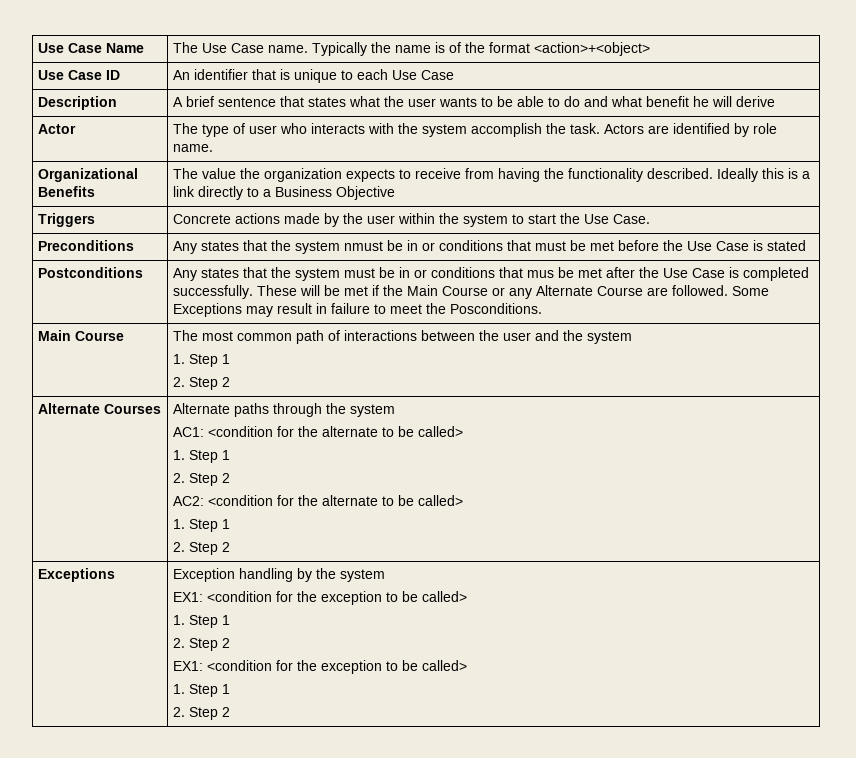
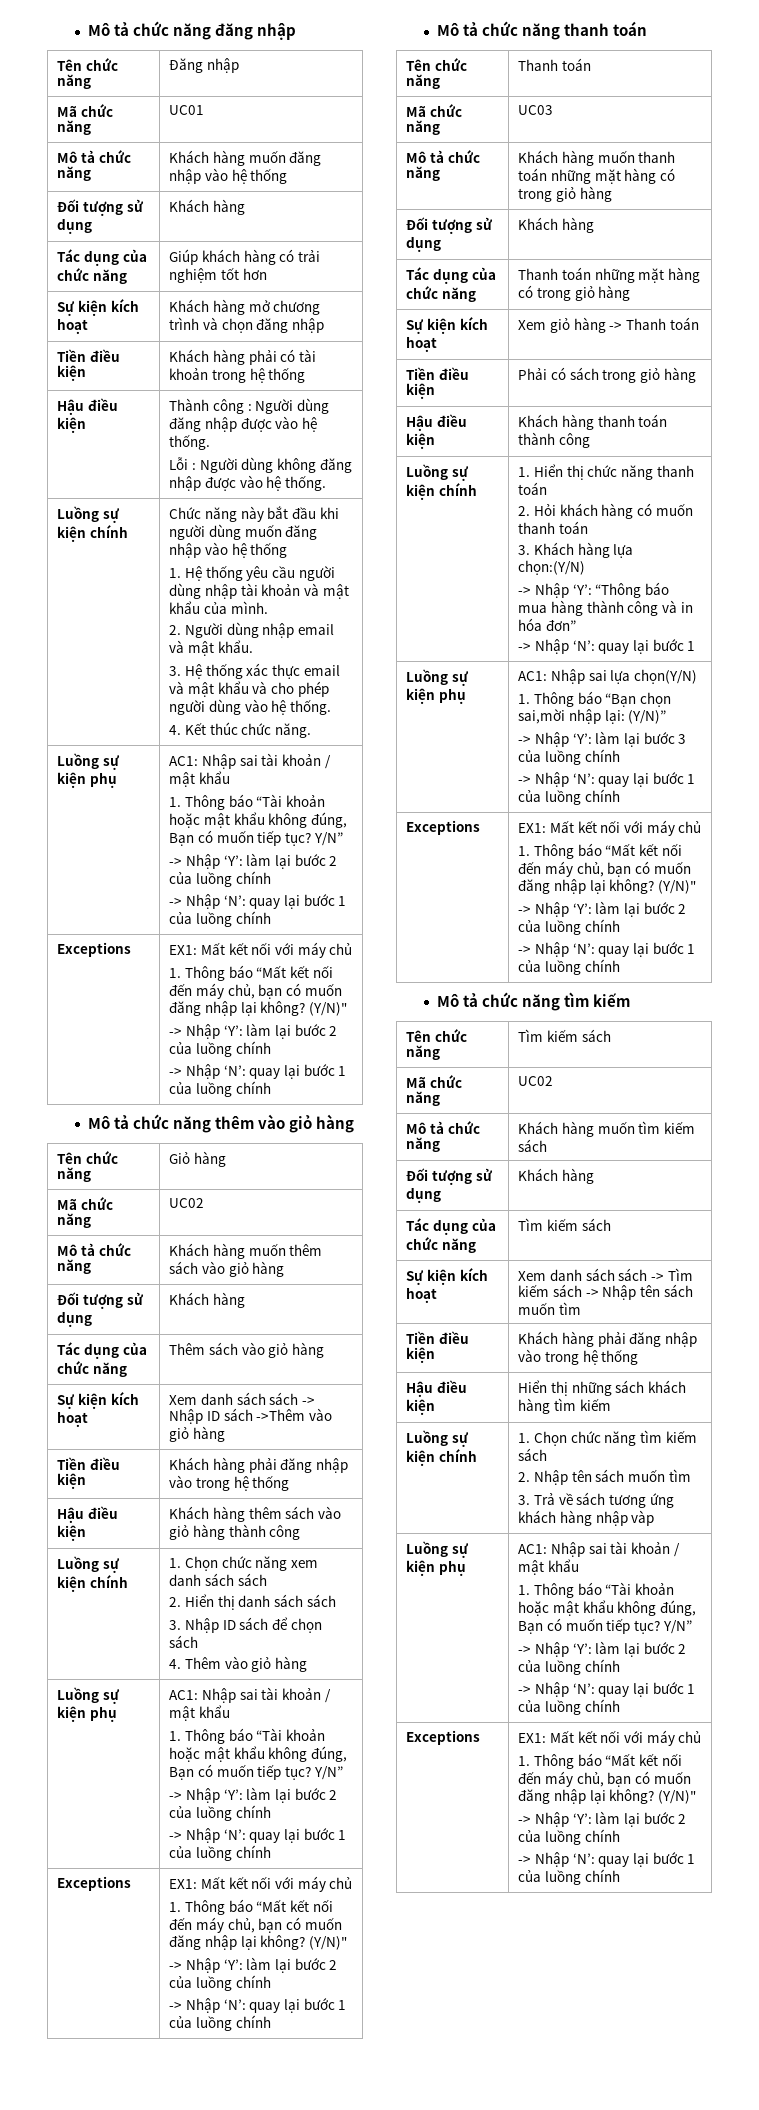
- Use Case Name | The Use Case name. Typically the name is of the format <action>+<object>
- Use Case ID | An identifier that is unique to each Use Case
- Description | A brief sentence that states what the user wants to be able to do and what benefit he will derive
- Actor | The type of user who interacts with the system accomplish the task. Actors are identified by role name.
- Organizational Benefits | The value the organization expects to receive from having the functionality described. Ideally this is a link directly to a Business Objective
- Triggers | Concrete actions made by the user within the system to start the Use Case.
- Preconditions | Any states that the system nmust be in or conditions that must be met before the Use Case is stated
- Postconditions | Any states that the system must be in or conditions that mus be met after the Use Case is completed successfully. These will be met if the Main Course or any Alternate Course are followed. Some Exceptions may result in failure to meet the Posconditions.
- Main Course | The most common path of interactions between the user and the system
- 1. Step 1
- 2. Step 2
- Alternate Courses | Alternate paths through the system
- AC1: <condition for the alternate to be called>
- 1. Step 1
- 2. Step 2
- AC2: <condition for the alternate to be called>
- 1. Step 1
- 2. Step 2
- Exceptions | Exception handling by the system
- EX1: <condition for the exception to be called>
- 1. Step 1
- 2. Step 2
- EX1: <condition for the exception to be called>
- 1. Step 1
- 2. Step 2
+ Mô tả chức năng đăng nhập
+ Tên chức năng | Đăng nhập
+ Mã chức năng | UC01
+ Mô tả chức năng | Khách hàng muốn đăng nhập vào hệ thống
+ Đối tượng sử dụng | Khách hàng
+ Tác dụng của chức năng | Giúp khách hàng có trải nghiệm tốt hơn
+ Sự kiện kích hoạt | Khách hàng mở chương trình và chọn đăng nhập
+ Tiền điều kiện | Khách hàng phải có tài khoản trong hệ thống
+ Hậu điều kiện | Thành công : Người dùng đăng nhập được vào hệ thống.
+ Lỗi : Người dùng không đăng nhập được vào hệ thống.
+ Luồng sự kiện chính | Chức năng này bắt đầu khi người dùng muốn đăng nhập vào hệ thống
+ 1. Hệ thống yêu cầu người dùng nhập tài khoản và mật khẩu của mình.
+ 2. Người dùng nhập email và mật khẩu.
+ 3. Hệ thống xác thực email và mật khẩu và cho phép người dùng vào hệ thống.
+ 4. Kết thúc chức năng.
+ Luồng sự kiện phụ | AC1: Nhập sai tài khoản / mật khẩu
+ 1. Thông báo “Tài khoản hoặc mật khẩu không đúng, Bạn có muốn tiếp tục? Y/N”
+ -> Nhập ‘Y’: làm lại bước 2 của luồng chính
+ -> Nhập ‘N’: quay lại bước 1 của luồng chính
+ Exceptions | EX1: Mất kết nối với máy chủ
+ 1. Thông báo “Mất kết nối đến máy chủ, bạn có muốn đăng nhập lại không? (Y/N)"
+ -> Nhập ‘Y’: làm lại bước 2 của luồng chính
+ -> Nhập ‘N’: quay lại bước 1 của luồng chính
+ Mô tả chức năng thêm vào giỏ hàng
+ Tên chức năng | Giỏ hàng
+ Mã chức năng | UC02
+ Mô tả chức năng | Khách hàng muốn thêm sách vào giỏ hàng
+ Đối tượng sử dụng | Khách hàng
+ Tác dụng của chức năng | Thêm sách vào giỏ hàng
+ Sự kiện kích hoạt | Xem danh sách sách -> Nhập ID sách ->Thêm vào giỏ hàng
+ Tiền điều kiện | Khách hàng phải đăng nhập vào trong hệ thống
+ Hậu điều kiện | Khách hàng thêm sách vào giỏ hàng thành công
+ Luồng sự kiện chính | 1. Chọn chức năng xem danh sách sách
+ 2. Hiển thị danh sách sách
+ 3. Nhập ID sách để chọn sách
+ 4. Thêm vào giỏ hàng
+ Luồng sự kiện phụ | AC1: Nhập sai tài khoản / mật khẩu
+ 1. Thông báo “Tài khoản hoặc mật khẩu không đúng, Bạn có muốn tiếp tục? Y/N”
+ -> Nhập ‘Y’: làm lại bước 2 của luồng chính
+ -> Nhập ‘N’: quay lại bước 1 của luồng chính
+ Exceptions | EX1: Mất kết nối với máy chủ
+ 1. Thông báo “Mất kết nối đến máy chủ, bạn có muốn đăng nhập lại không? (Y/N)"
+ -> Nhập ‘Y’: làm lại bước 2 của luồng chính
+ -> Nhập ‘N’: quay lại bước 1 của luồng chính
+ Mô tả chức năng thanh toán
+ Tên chức năng | Thanh toán
+ Mã chức năng | UC03
+ Mô tả chức năng | Khách hàng muốn thanh toán những mặt hàng có trong giỏ hàng
+ Đối tượng sử dụng | Khách hàng
+ Tác dụng của chức năng | Thanh toán những mặt hàng có trong giỏ hàng
+ Sự kiện kích hoạt | Xem giỏ hàng -> Thanh toán
+ Tiền điều kiện | Phải có sách trong giỏ hàng
+ Hậu điều kiện | Khách hàng thanh toán thành công
+ Luồng sự kiện chính | 1. Hiển thị chức năng thanh toán
+ 2. Hỏi khách hàng có muốn thanh toán
+ 3. Khách hàng lựa chọn:(Y/N)
+ -> Nhập ‘Y’: “Thông báo mua hàng thành công và in hóa đơn”
+ -> Nhập ‘N’: quay lại bước 1
+ Luồng sự kiện phụ | AC1: Nhập sai lựa chọn(Y/N)
+ 1. Thông báo “Bạn chọn sai,mời nhập lại: (Y/N)”
+ -> Nhập ‘Y’: làm lại bước 3 của luồng chính
+ -> Nhập ‘N’: quay lại bước 1 của luồng chính
+ Exceptions | EX1: Mất kết nối với máy chủ
+ 1. Thông báo “Mất kết nối đến máy chủ, bạn có muốn đăng nhập lại không? (Y/N)"
+ -> Nhập ‘Y’: làm lại bước 2 của luồng chính
+ -> Nhập ‘N’: quay lại bước 1 của luồng chính
+ Mô tả chức năng tìm kiếm
+ Tên chức năng | Tìm kiếm sách
+ Mã chức năng | UC02
+ Mô tả chức năng | Khách hàng muốn tìm kiếm sách
+ Đối tượng sử dụng | Khách hàng
+ Tác dụng của chức năng | Tìm kiếm sách
+ Sự kiện kích hoạt | Xem danh sách sách -> Tìm kiếm sách -> Nhập tên sách muốn tìm
+ Tiền điều kiện | Khách hàng phải đăng nhập vào trong hệ thống
+ Hậu điều kiện | Hiển thị những sách khách hàng tìm kiếm
+ Luồng sự kiện chính | 1. Chọn chức năng tìm kiếm sách
+ 2. Nhập tên sách muốn tìm
+ 3. Trả về sách tương ứng khách hàng nhập vàp
+ Luồng sự kiện phụ | AC1: Nhập sai tài khoản / mật khẩu
+ 1. Thông báo “Tài khoản hoặc mật khẩu không đúng, Bạn có muốn tiếp tục? Y/N”
+ -> Nhập ‘Y’: làm lại bước 2 của luồng chính
+ -> Nhập ‘N’: quay lại bước 1 của luồng chính
+ Exceptions | EX1: Mất kết nối với máy chủ
+ 1. Thông báo “Mất kết nối đến máy chủ, bạn có muốn đăng nhập lại không? (Y/N)"
+ -> Nhập ‘Y’: làm lại bước 2 của luồng chính
+ -> Nhập ‘N’: quay lại bước 1 của luồng chính

